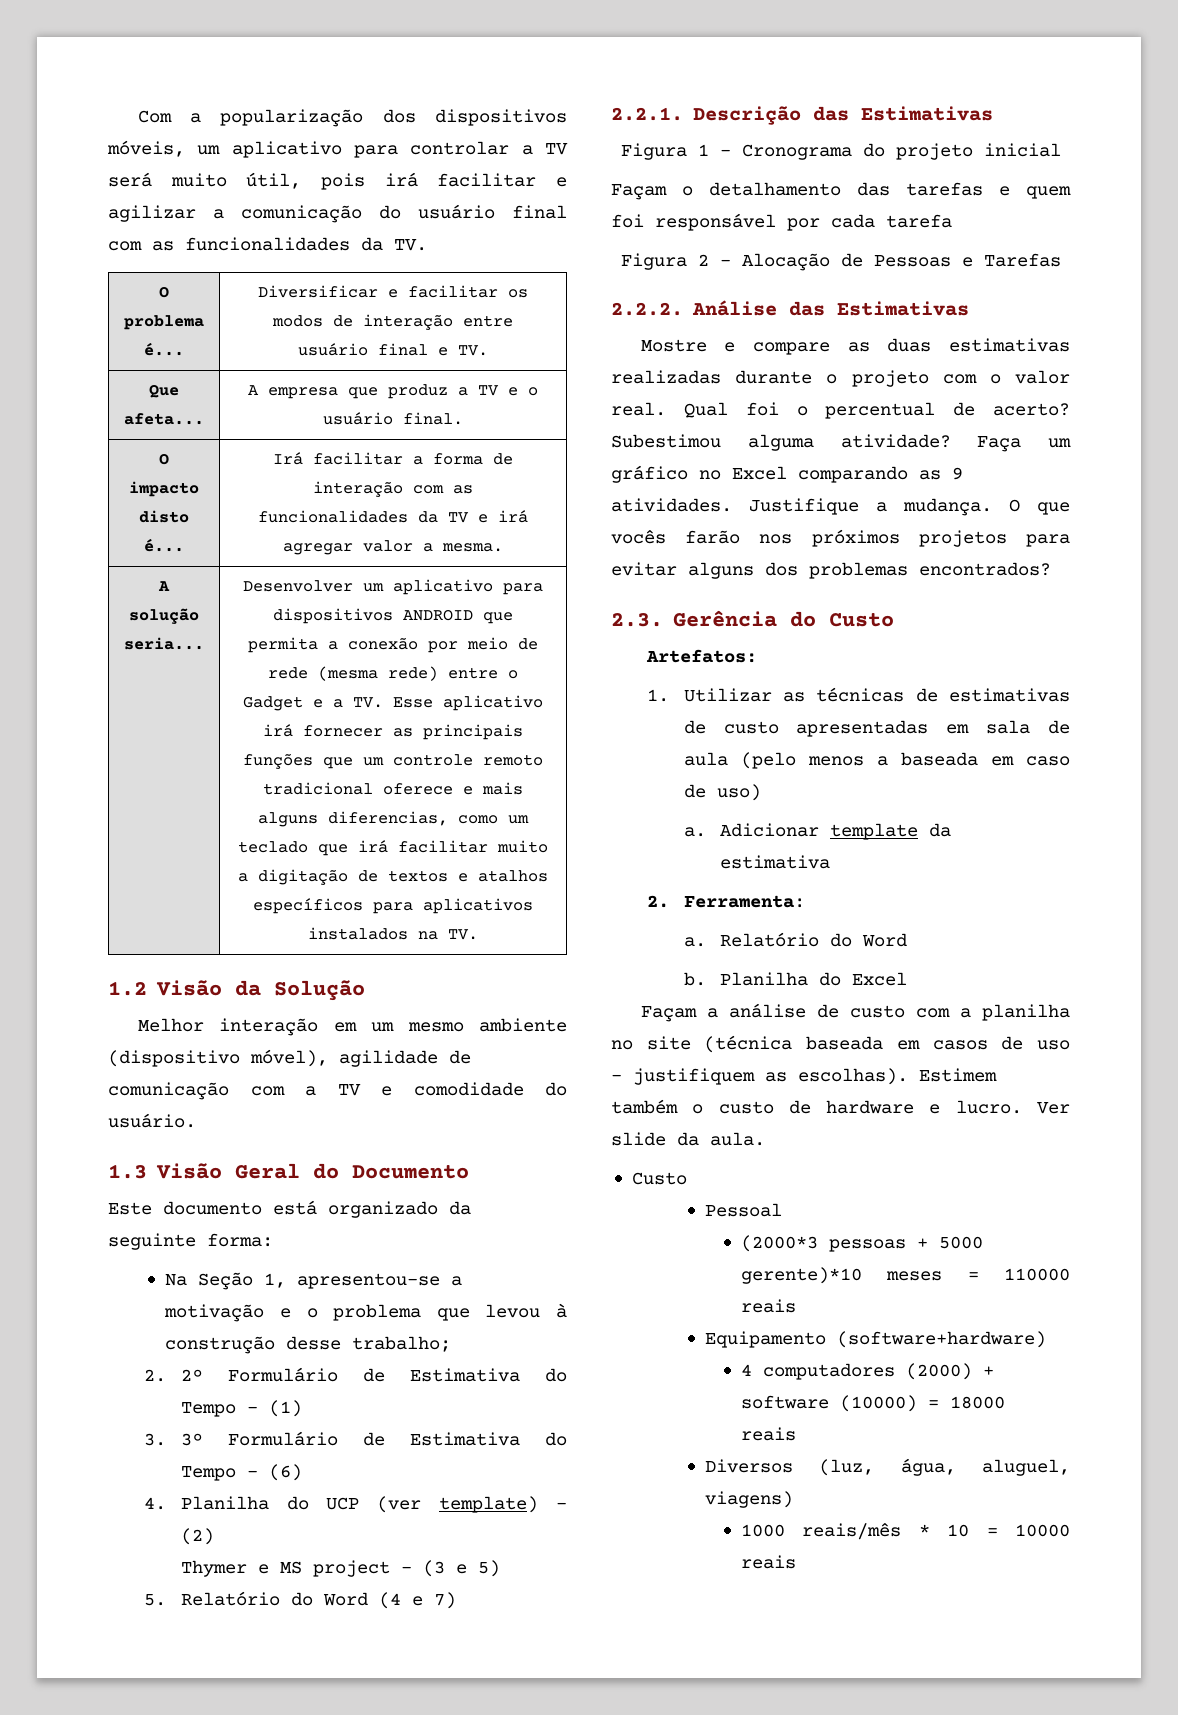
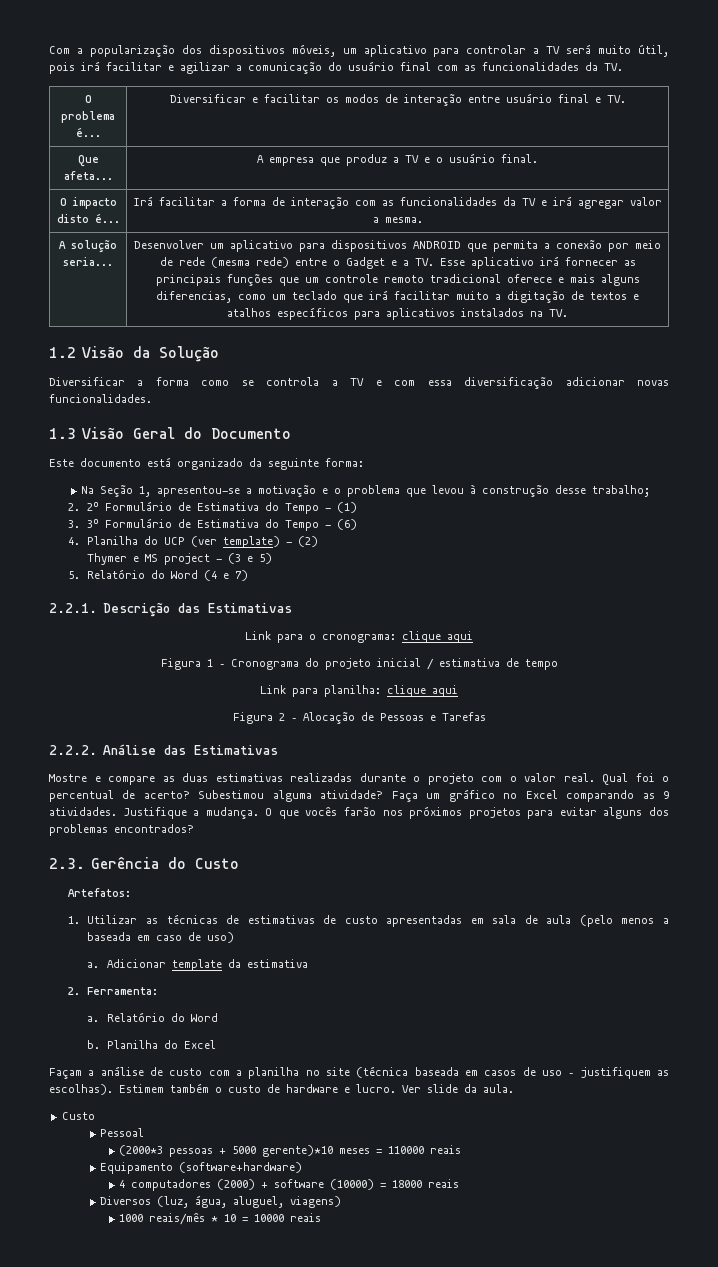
- Melhor interação em um mesmo ambiente (dispositivo móvel), agilidade de comunicação com a TV e comodidade do usuário.
+ Diversificar a forma como se controla a TV e com essa diversificação adicionar novas funcionalidades.
+ Link para o cronograma: clique aqui
- Figura 1 – Cronograma do projeto inicial
- Façam o detalhamento das tarefas e quem foi responsável por cada tarefa
+ Figura 1 – Cronograma do projeto inicial / estimativa de tempo
+ Link para planilha: clique aqui

